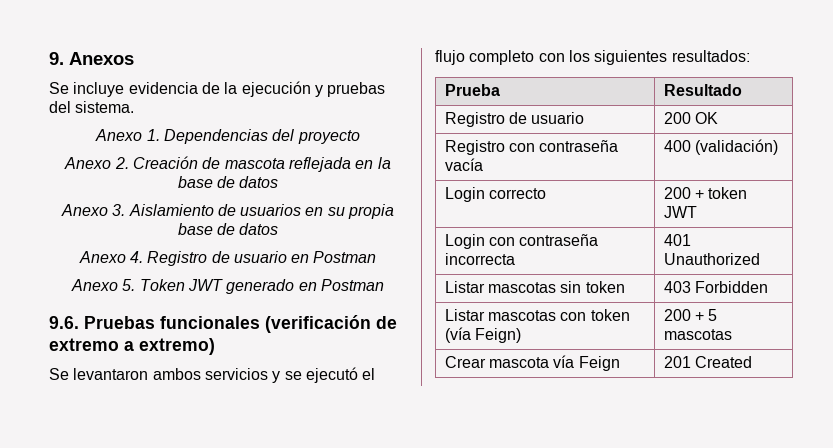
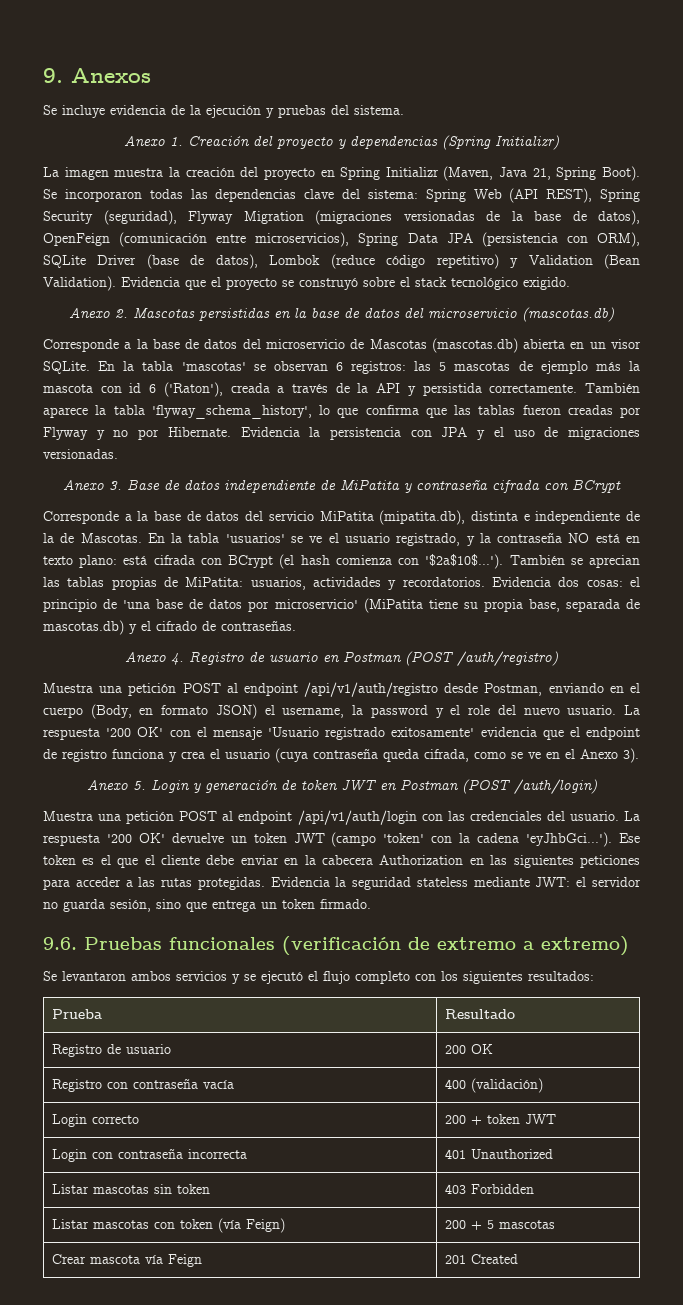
- Anexo 1. Dependencias del proyecto
- Anexo 2. Creación de mascota reflejada en la base de datos
- Anexo 3. Aislamiento de usuarios en su propia base de datos
+ Anexo 1. Creación del proyecto y dependencias (Spring Initializr)
+ La imagen muestra la creación del proyecto en Spring Initializr (Maven, Java 21, Spring Boot). Se incorporaron todas las dependencias clave del sistema: Spring Web (API REST), Spring Security (seguridad), Flyway Migration (migraciones versionadas de la base de datos), OpenFeign (comunicación entre microservicios), Spring Data JPA (persistencia con ORM), SQLite Driver (base de datos), Lombok (reduce código repetitivo) y Validation (Bean Validation). Evidencia que el proyecto se construyó sobre el stack tecnológico exigido.
+ Anexo 2. Mascotas persistidas en la base de datos del microservicio (mascotas.db)
+ Corresponde a la base de datos del microservicio de Mascotas (mascotas.db) abierta en un visor SQLite. En la tabla 'mascotas' se observan 6 registros: las 5 mascotas de ejemplo más la mascota con id 6 ('Raton'), creada a través de la API y persistida correctamente. También aparece la tabla 'flyway_schema_history', lo que confirma que las tablas fueron creadas por Flyway y no por Hibernate. Evidencia la persistencia con JPA y el uso de migraciones versionadas.
+ Anexo 3. Base de datos independiente de MiPatita y contraseña cifrada con BCrypt
+ Corresponde a la base de datos del servicio MiPatita (mipatita.db), distinta e independiente de la de Mascotas. En la tabla 'usuarios' se ve el usuario registrado, y la contraseña NO está en texto plano: está cifrada con BCrypt (el hash comienza con '$2a$10$...'). También se aprecian las tablas propias de MiPatita: usuarios, actividades y recordatorios. Evidencia dos cosas: el principio de 'una base de datos por microservicio' (MiPatita tiene su propia base, separada de mascotas.db) y el cifrado de contraseñas.
- Anexo 4. Registro de usuario en Postman
- Anexo 5. Token JWT generado en Postman
+ Anexo 4. Registro de usuario en Postman (POST /auth/registro)
+ Muestra una petición POST al endpoint /api/v1/auth/registro desde Postman, enviando en el cuerpo (Body, en formato JSON) el username, la password y el role del nuevo usuario. La respuesta '200 OK' con el mensaje 'Usuario registrado exitosamente' evidencia que el endpoint de registro funciona y crea el usuario (cuya contraseña queda cifrada, como se ve en el Anexo 3).
+ Anexo 5. Login y generación de token JWT en Postman (POST /auth/login)
+ Muestra una petición POST al endpoint /api/v1/auth/login con las credenciales del usuario. La respuesta '200 OK' devuelve un token JWT (campo 'token' con la cadena 'eyJhbGci...'). Ese token es el que el cliente debe enviar en la cabecera Authorization en las siguientes peticiones para acceder a las rutas protegidas. Evidencia la seguridad stateless mediante JWT: el servidor no guarda sesión, sino que entrega un token firmado.

